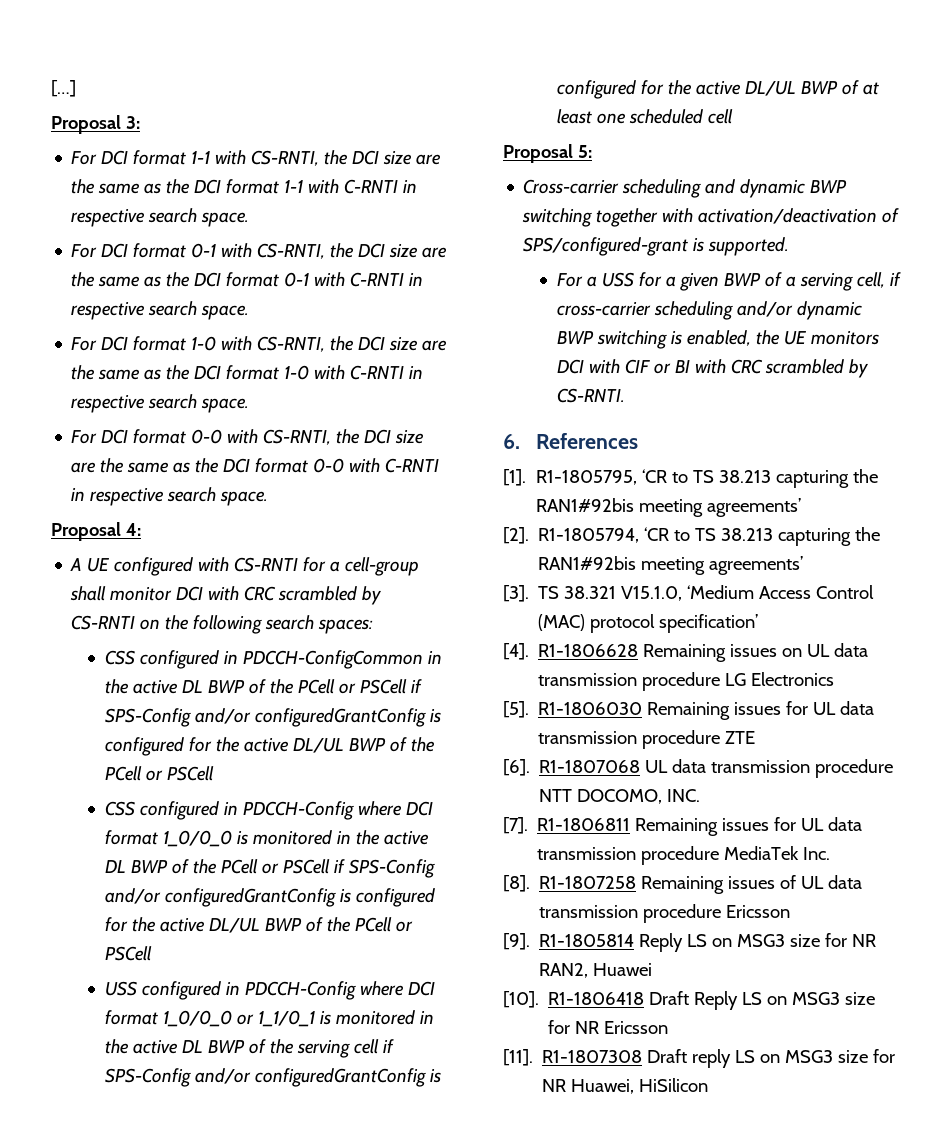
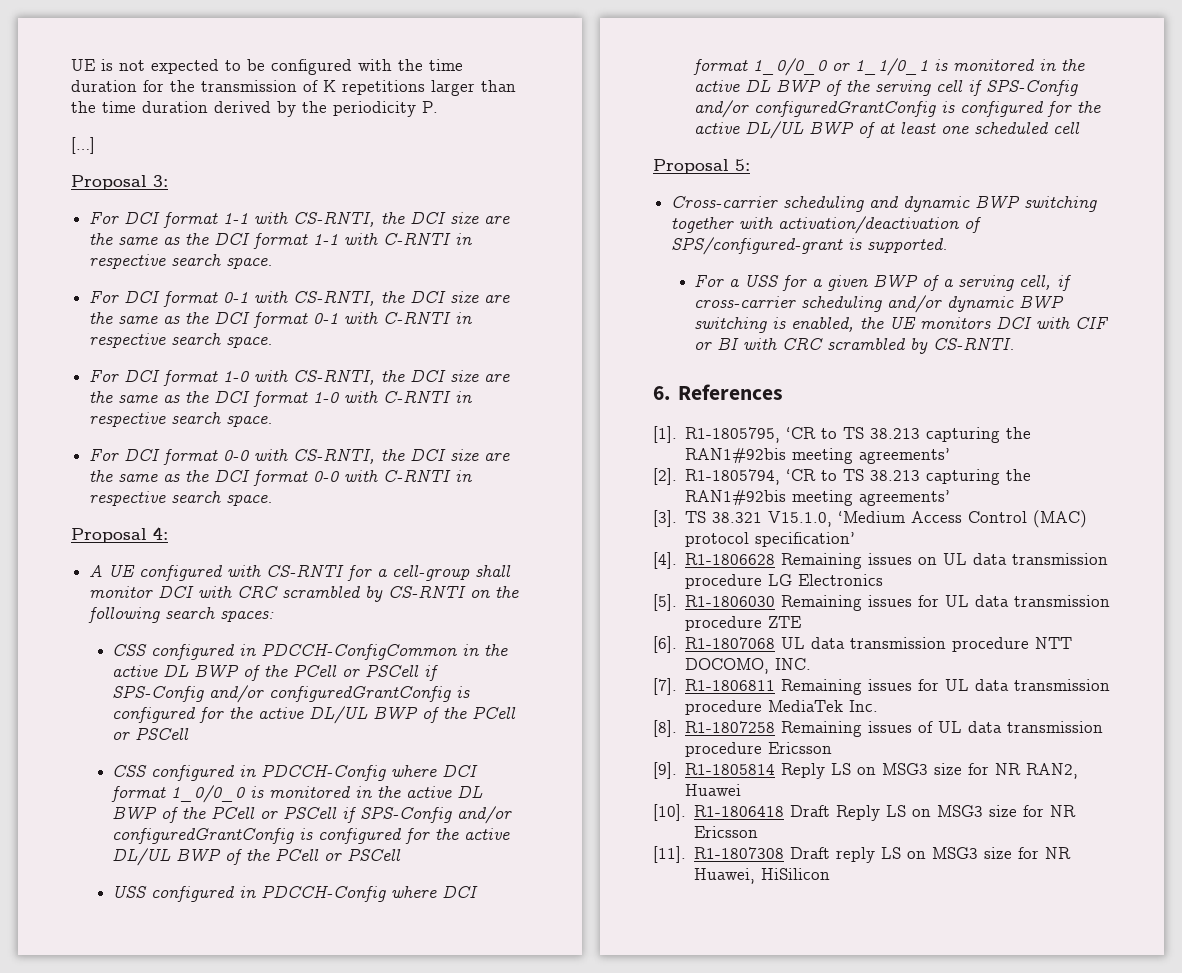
+ UE is not expected to be configured with the time duration for the transmission of K repetitions larger than the time duration derived by the periodicity P.

